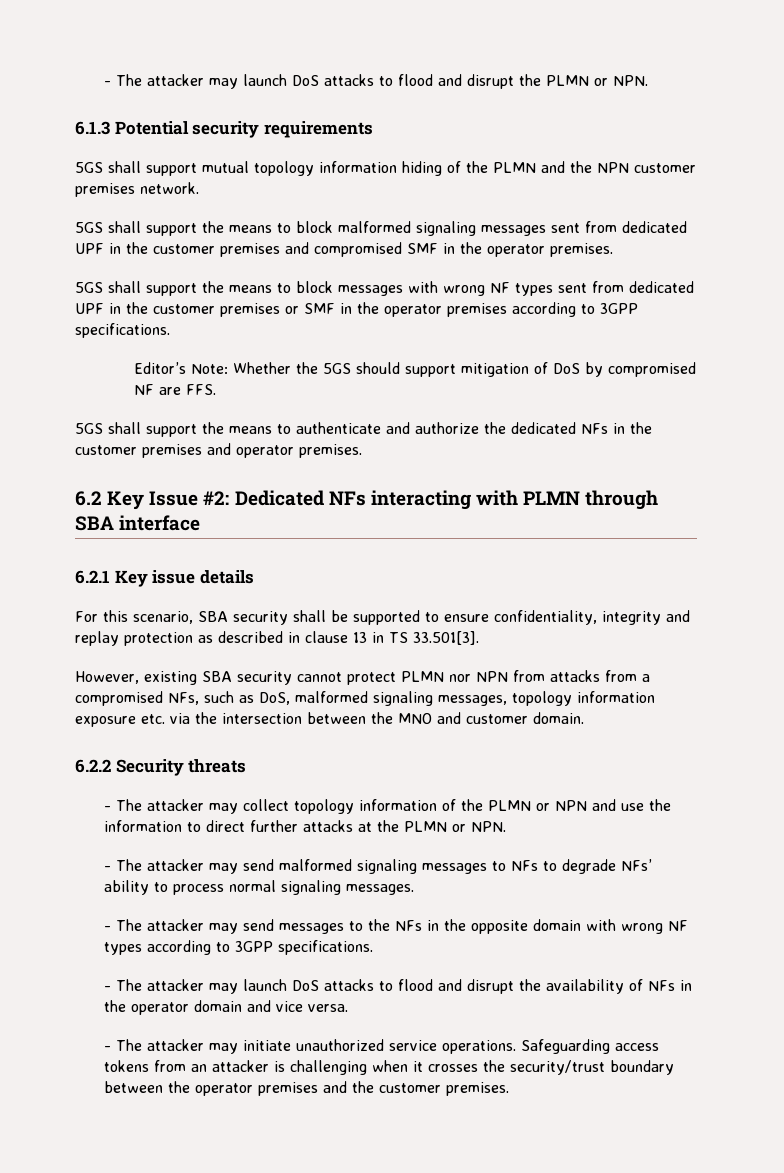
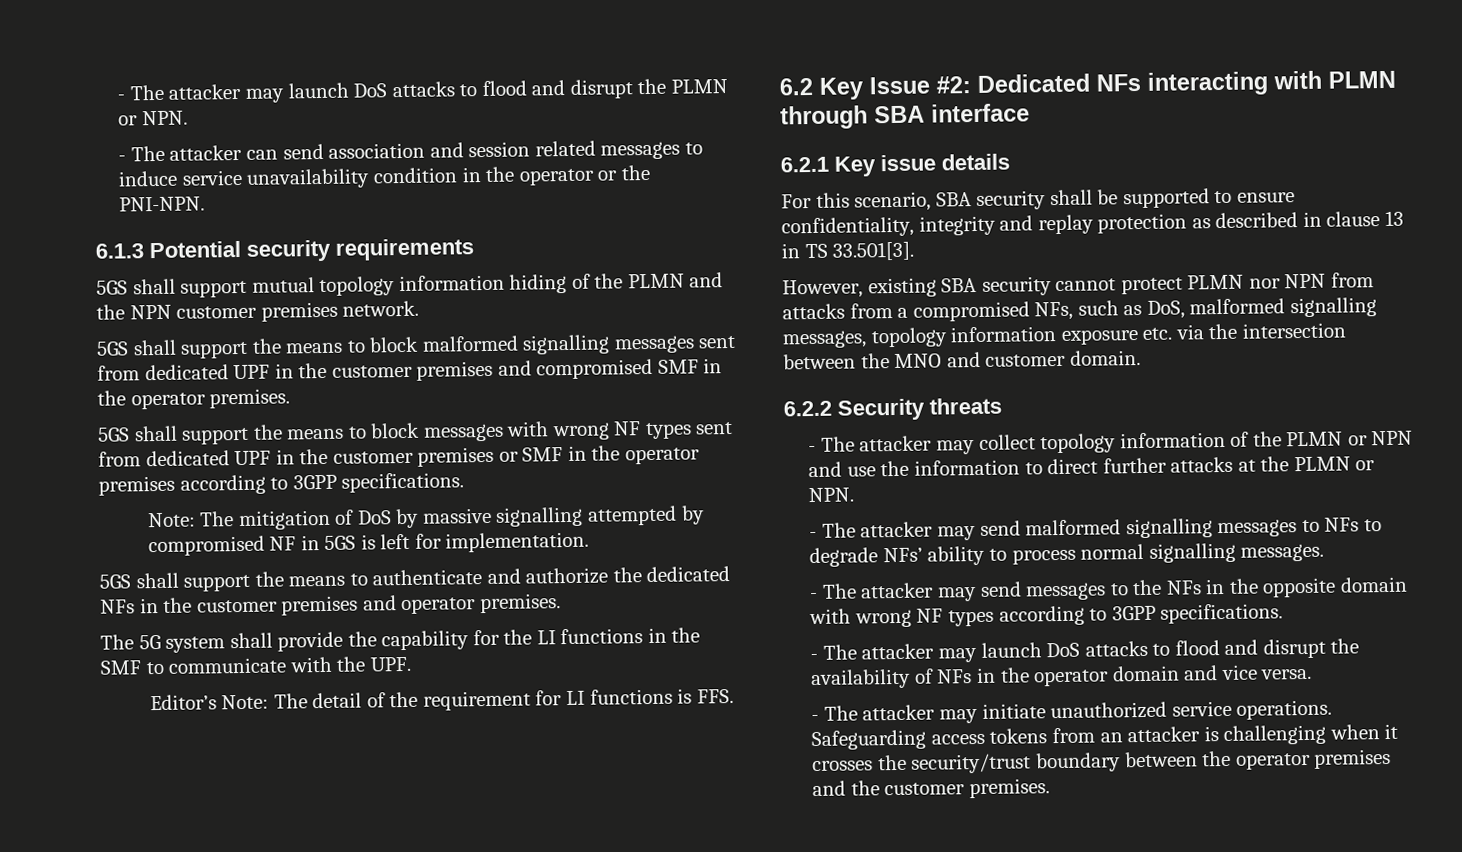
+ - The attacker can send association and session related messages to induce service unavailability condition in the operator or the PNI-NPN.
- 5GS shall support the means to block malformed signaling messages sent from dedicated UPF in the customer premises and compromised SMF in the operator premises.
+ 5GS shall support the means to block malformed signalling messages sent from dedicated UPF in the customer premises and compromised SMF in the operator premises.
- Editor’s Note: Whether the 5GS should support mitigation of DoS by compromised NF are FFS.
+ Note: The mitigation of DoS by massive signalling attempted by compromised NF in 5GS is left for implementation.
+ The 5G system shall provide the capability for the LI functions in the SMF to communicate with the UPF.
+ Editor’s Note: The detail of the requirement for LI functions is FFS.
- However, existing SBA security cannot protect PLMN nor NPN from attacks from a compromised NFs, such as DoS, malformed signaling messages, topology information exposure etc. via the intersection between the MNO and customer domain.
+ However, existing SBA security cannot protect PLMN nor NPN from attacks from a compromised NFs, such as DoS, malformed signalling messages, topology information exposure etc. via the intersection between the MNO and customer domain.
- - The attacker may send malformed signaling messages to NFs to degrade NFs’ ability to process normal signaling messages.
+ - The attacker may send malformed signalling messages to NFs to degrade NFs’ ability to process normal signalling messages.

